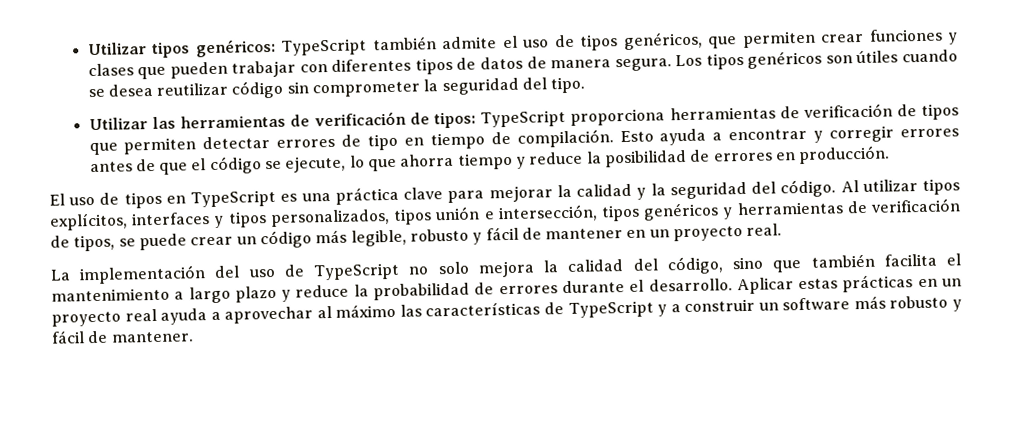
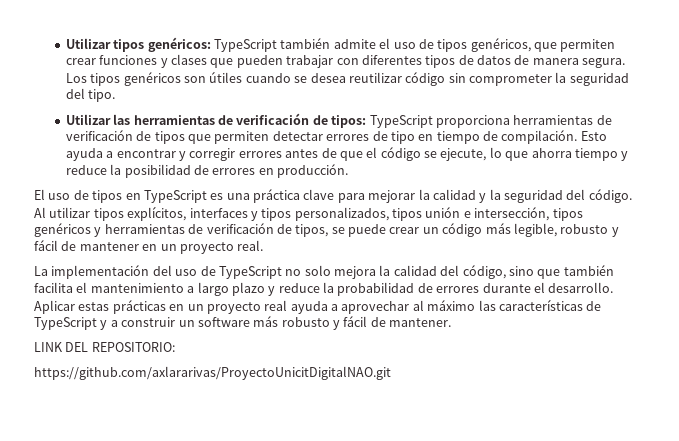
+ LINK DEL REPOSITORIO:
+ https://github.com/axlararivas/ProyectoUnicitDigitalNAO.git

